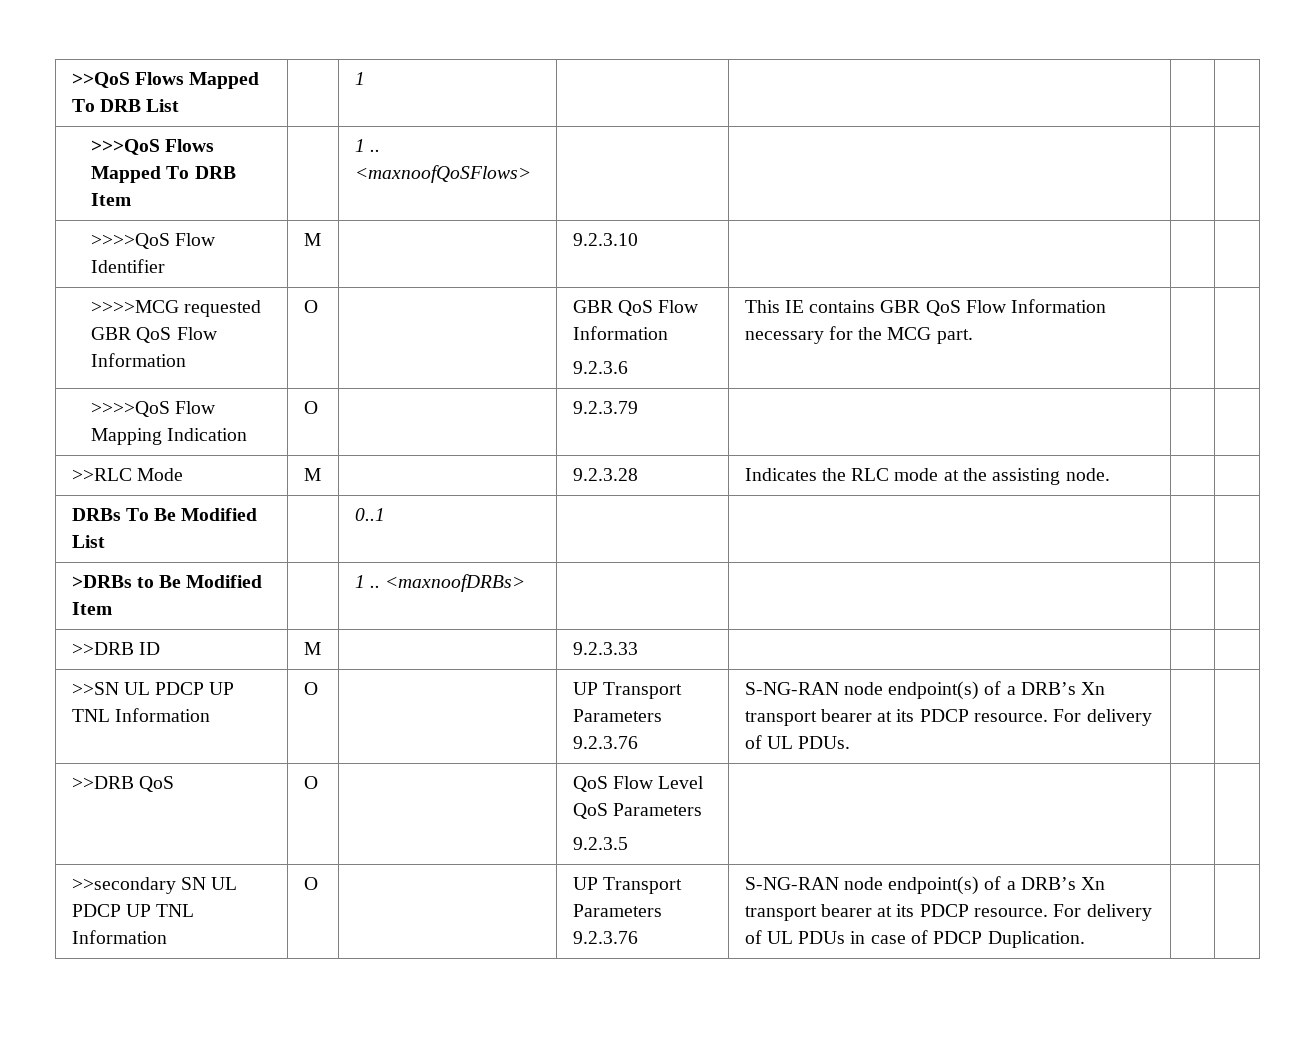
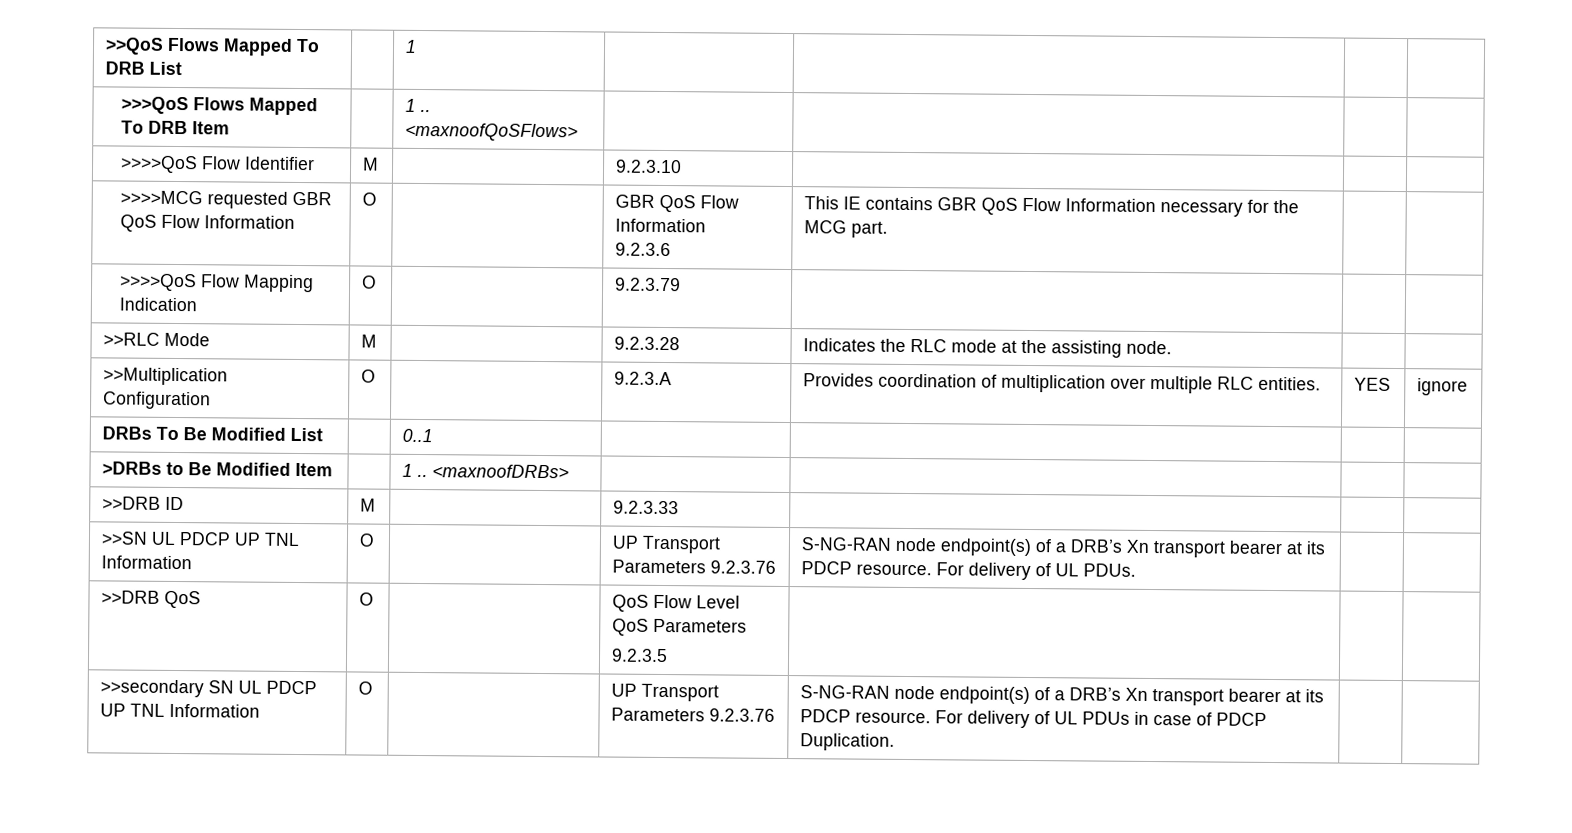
+ >>Multiplication Configuration | O | | 9.2.3.A | Provides coordination of multiplication over multiple RLC entities. | YES | ignore

